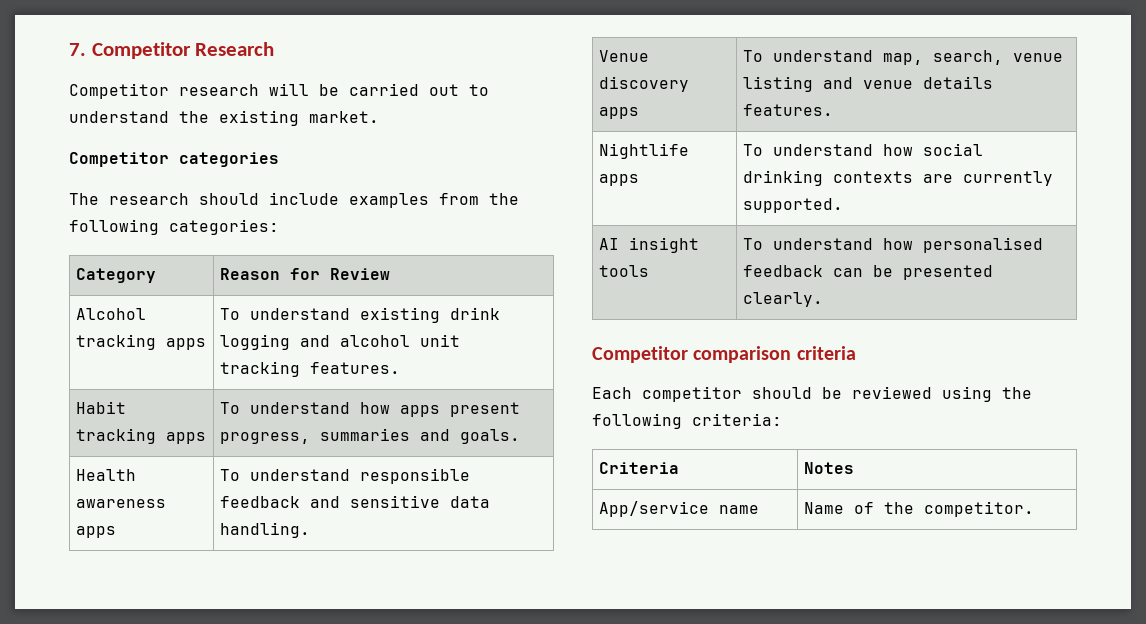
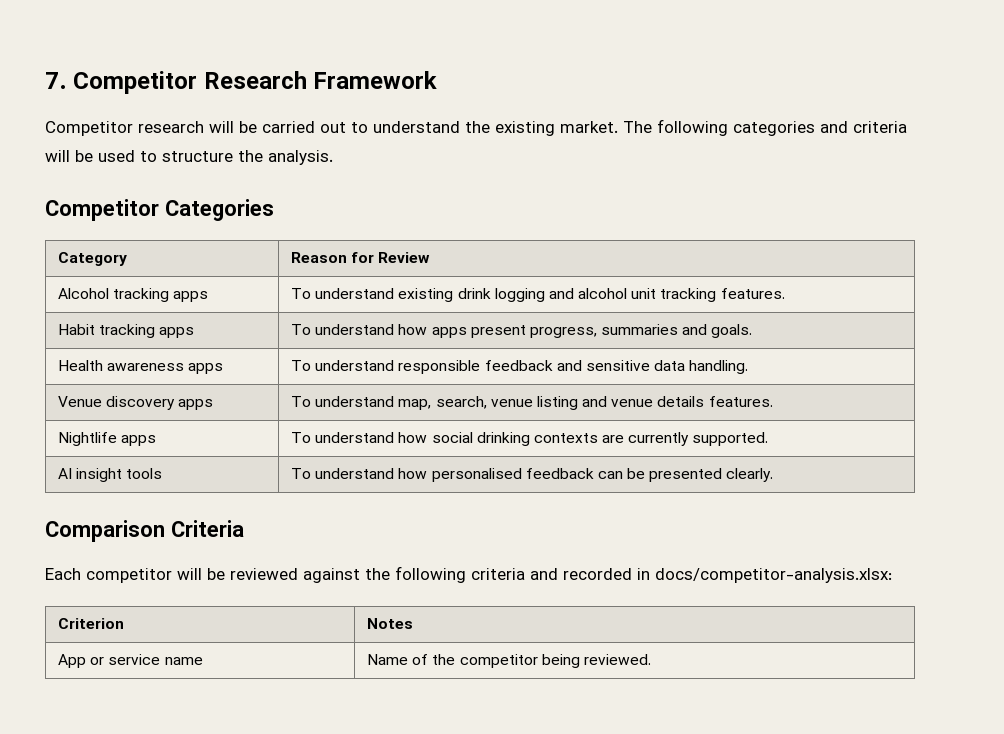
- 7. Competitor Research
+ 7. Competitor Research Framework
- Competitor research will be carried out to understand the existing market.
- Competitor categories
- The research should include examples from the following categories:
+ Competitor research will be carried out to understand the existing market. The following categories and criteria will be used to structure the analysis.
+ Competitor Categories
- Competitor comparison criteria
+ Comparison Criteria
- Each competitor should be reviewed using the following criteria:
- Criteria | Notes
- App/service name | Name of the competitor.
+ Each competitor will be reviewed against the following criteria and recorded in docs/competitor-analysis.xlsx:
+ Criterion | Notes
+ App or service name | Name of the competitor being reviewed.

